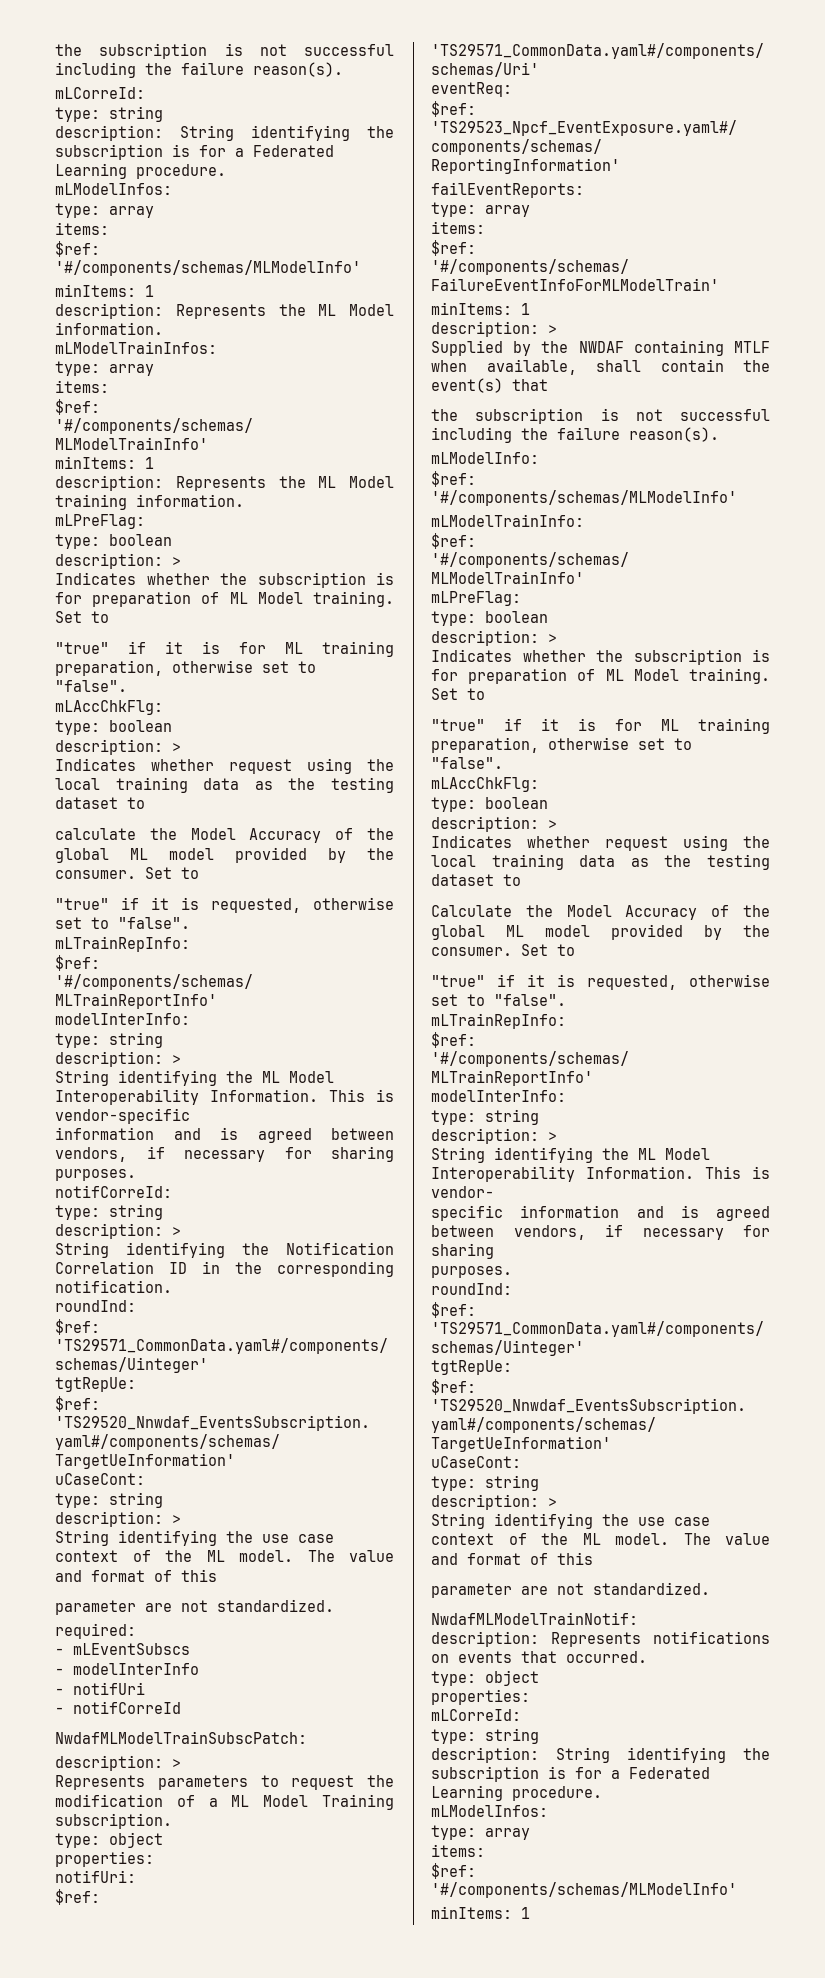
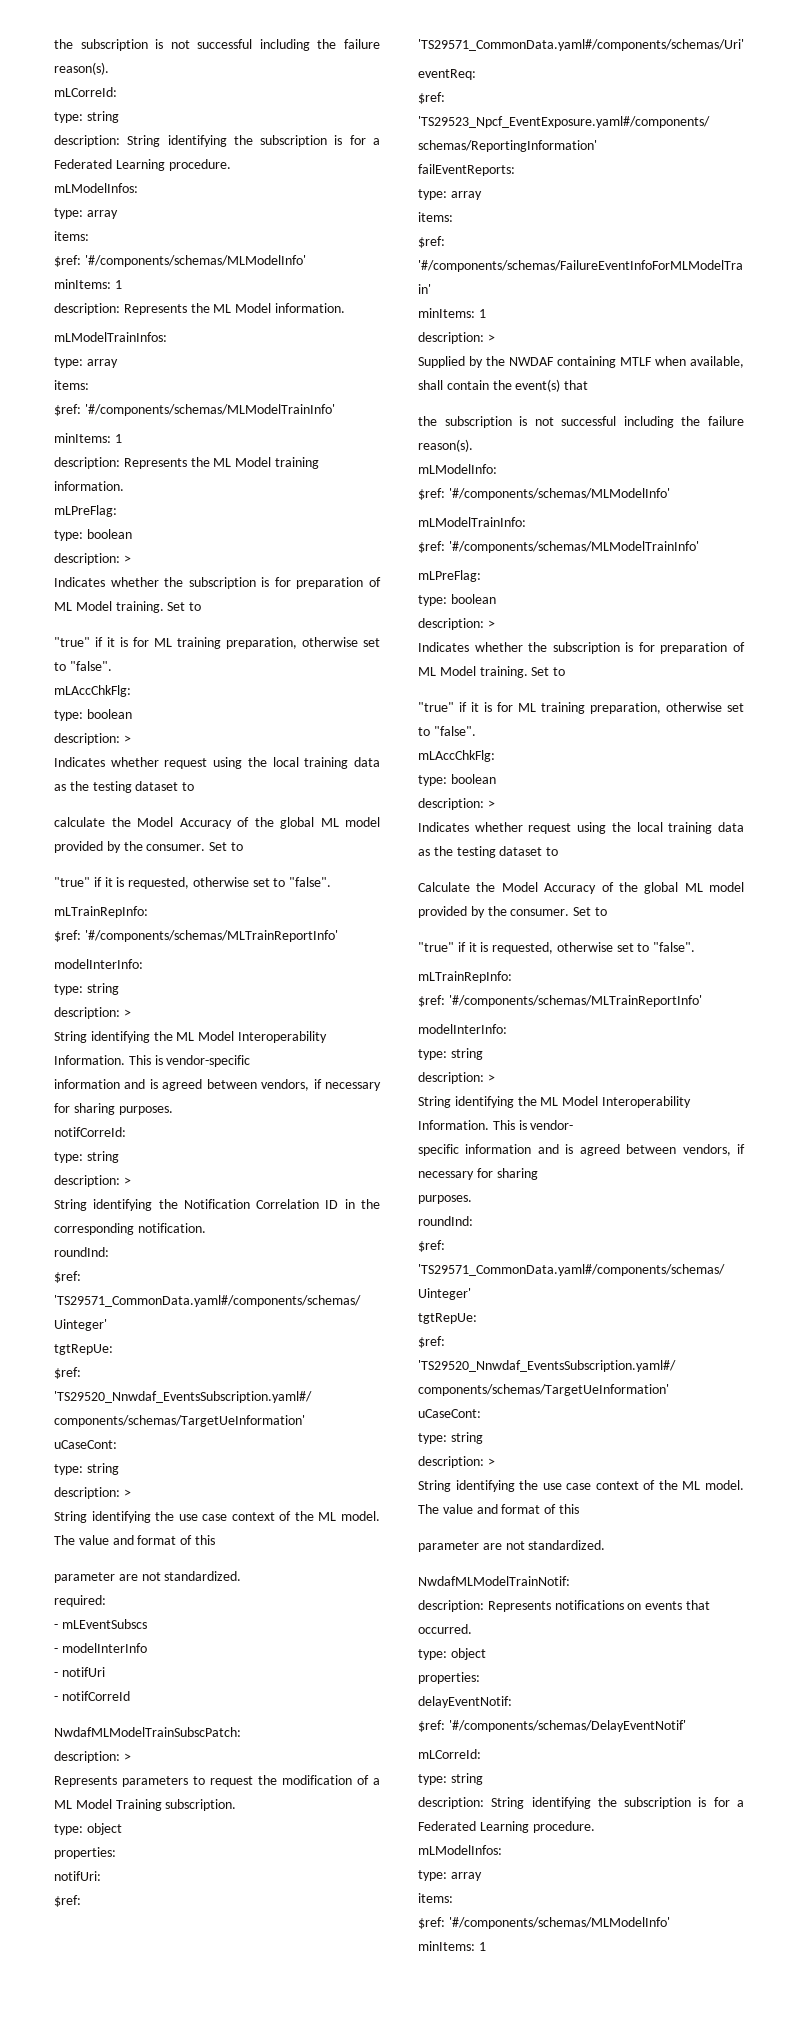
+ delayEventNotif:
+ $ref: '#/components/schemas/DelayEventNotif'

